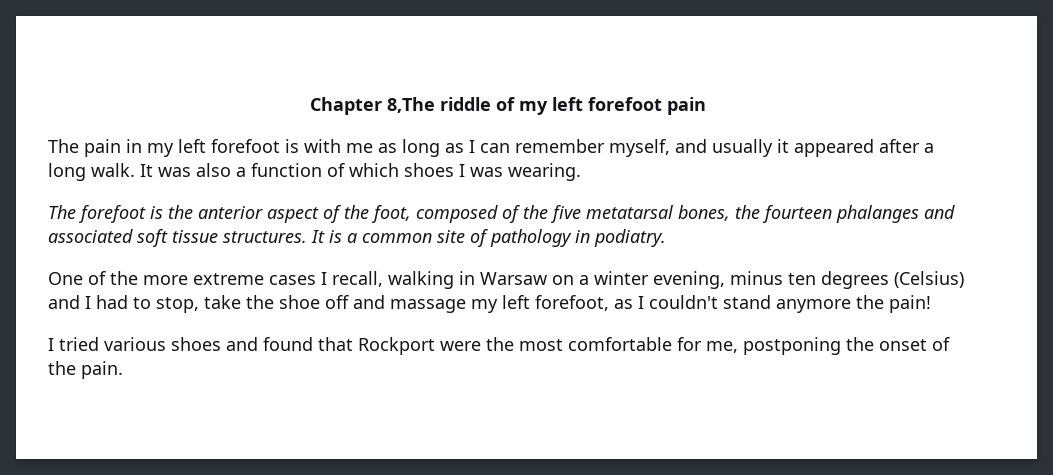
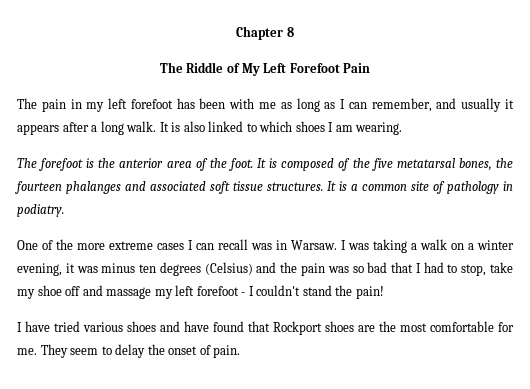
- Chapter 8,The riddle of my left forefoot pain
+ Chapter 8
+ The Riddle of My Left Forefoot Pain
- The pain in my left forefoot is with me as long as I can remember myself, and usually it appeared after a long walk.
+ The pain in my left forefoot has been with me as long as I can remember, and usually it appears after a long walk.
- It was also a function of which shoes I was wearing.
+ It is also linked to which shoes I am wearing.
- The forefoot is the anterior aspect of the foot, composed of the five metatarsal bones, the fourteen phalanges and associated soft tissue structures.
+ The forefoot is the anterior area of the foot. It is composed of the five metatarsal bones, the fourteen phalanges and associated soft tissue structures.
- One of the more extreme cases I recall, walking in Warsaw on a winter evening, minus ten degrees (Celsius) and I had to stop, take the shoe off and massage my left forefoot, as I couldn't stand anymore the pain!
+ One of the more extreme cases I can recall was in Warsaw. I was taking a walk on a winter evening, it was minus ten degrees (Celsius) and the pain was so bad that I had to stop, take my shoe off and massage my left forefoot - I couldn't stand the pain!
- I tried various shoes and found that Rockport were the most comfortable for me, postponing the onset of the pain.
+ I have tried various shoes and have found that Rockport shoes are the most comfortable for me. They seem to delay the onset of pain.

